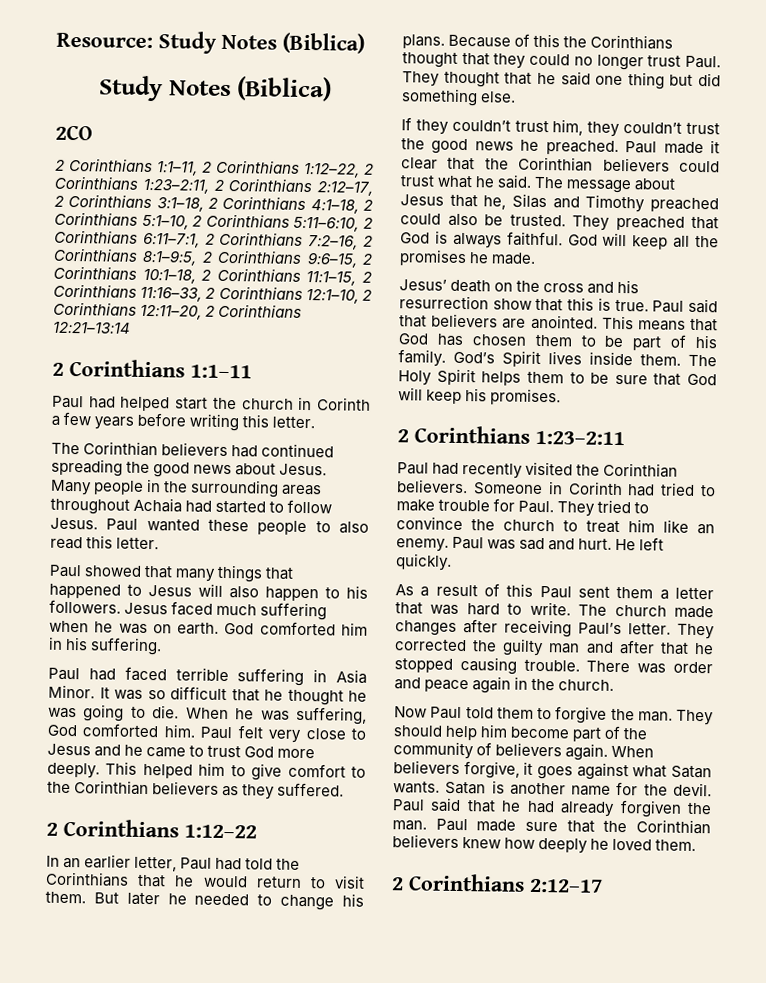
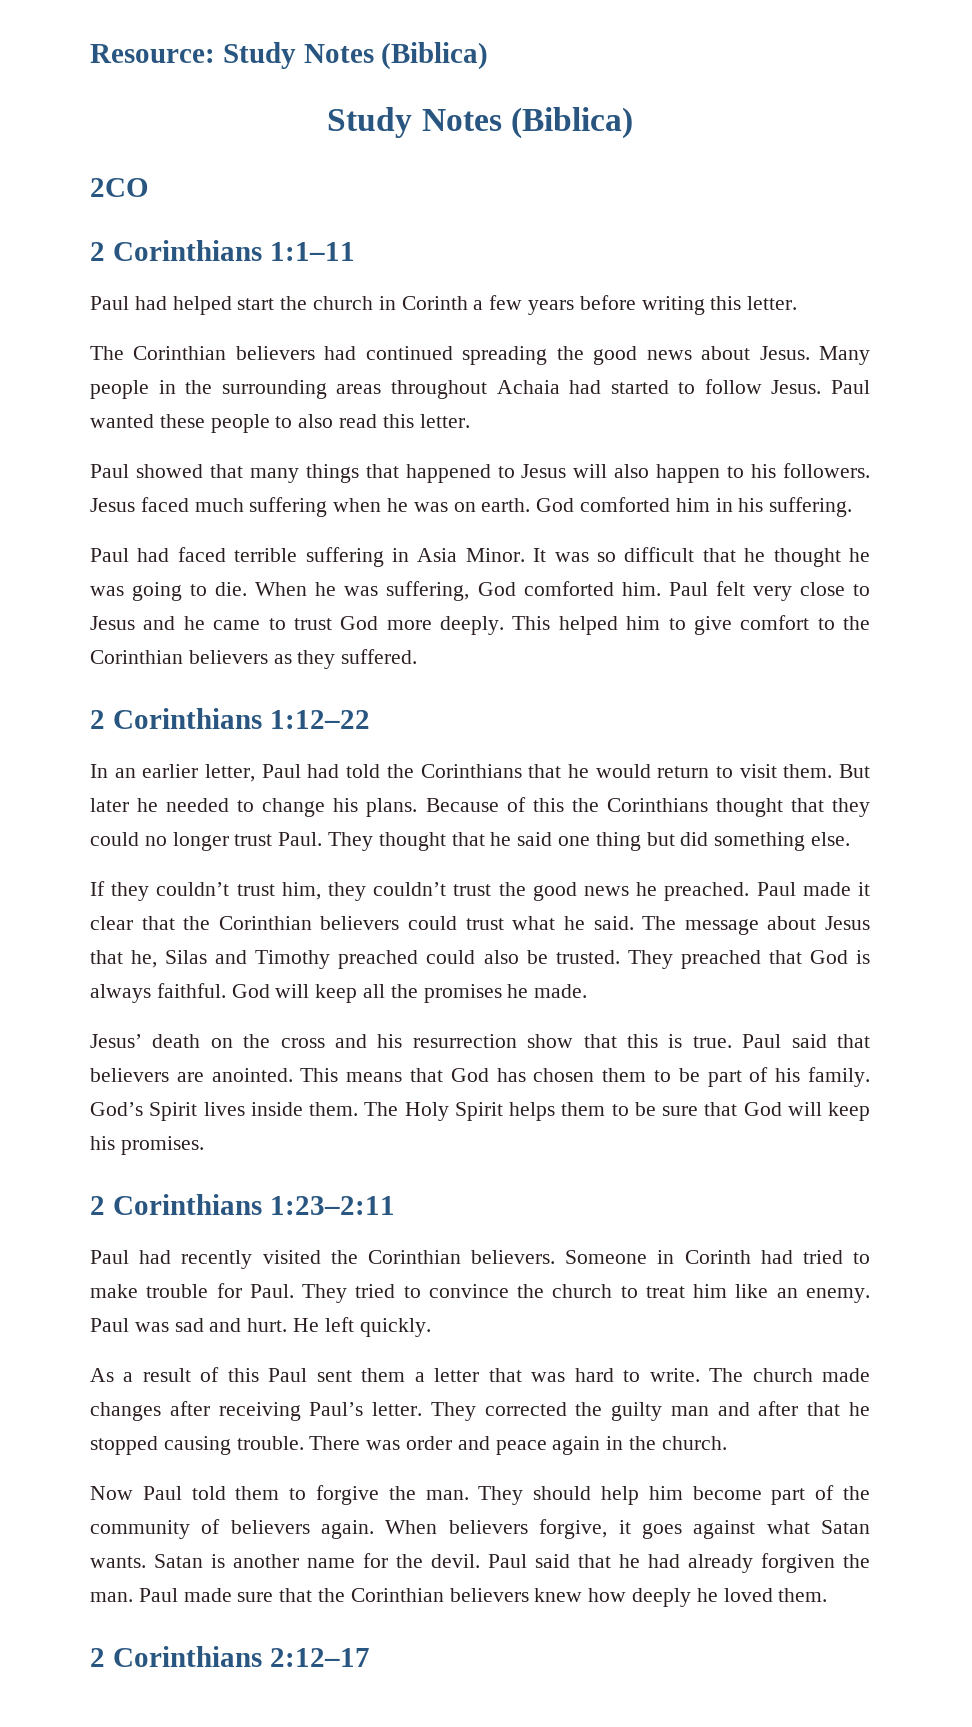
- 2 Corinthians 1:1–11, 2 Corinthians 1:12–22, 2 Corinthians 1:23–2:11, 2 Corinthians 2:12–17, 2 Corinthians 3:1–18, 2 Corinthians 4:1–18, 2 Corinthians 5:1–10, 2 Corinthians 5:11–6:10, 2 Corinthians 6:11–7:1, 2 Corinthians 7:2–16, 2 Corinthians 8:1–9:5, 2 Corinthians 9:6–15, 2 Corinthians 10:1–18, 2 Corinthians 11:1–15, 2 Corinthians 11:16–33, 2 Corinthians 12:1–10, 2 Corinthians 12:11–20, 2 Corinthians 12:21–13:14

